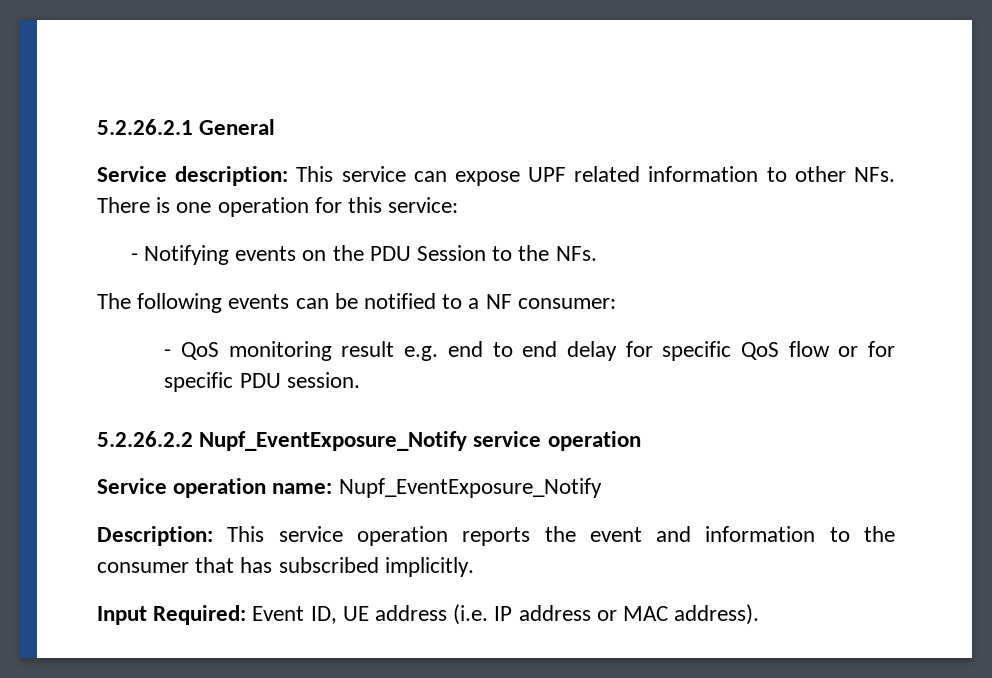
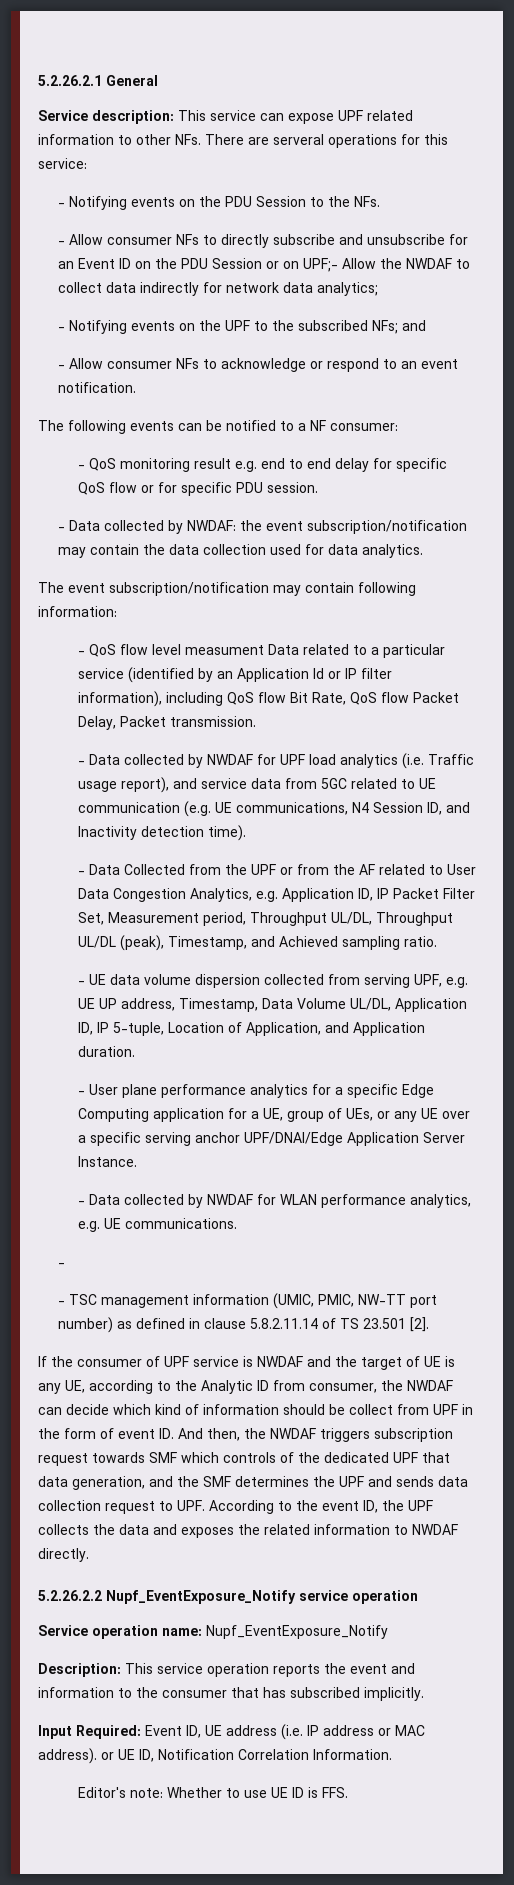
- Service description: This service can expose UPF related information to other NFs. There is one operation for this service:
+ Service description: This service can expose UPF related information to other NFs. There are serveral operations for this service:
+ - Allow consumer NFs to directly subscribe and unsubscribe for an Event ID on the PDU Session or on UPF;- Allow the NWDAF to collect data indirectly for network data analytics;
+ - Notifying events on the UPF to the subscribed NFs; and
+ - Allow consumer NFs to acknowledge or respond to an event notification.
+ - Data collected by NWDAF: the event subscription/notification may contain the data collection used for data analytics.
+ The event subscription/notification may contain following information:
+ - QoS flow level measument Data related to a particular service (identified by an Application Id or IP filter information), including QoS flow Bit Rate, QoS flow Packet Delay, Packet transmission.
+ - Data collected by NWDAF for UPF load analytics (i.e. Traffic usage report), and service data from 5GC related to UE communication (e.g. UE communications, N4 Session ID, and Inactivity detection time).
+ - Data Collected from the UPF or from the AF related to User Data Congestion Analytics, e.g. Application ID, IP Packet Filter Set, Measurement period, Throughput UL/DL, Throughput UL/DL (peak), Timestamp, and Achieved sampling ratio.
+ - UE data volume dispersion collected from serving UPF, e.g. UE UP address, Timestamp, Data Volume UL/DL, Application ID, IP 5-tuple, Location of Application, and Application duration.
+ - User plane performance analytics for a specific Edge Computing application for a UE, group of UEs, or any UE over a specific serving anchor UPF/DNAI/Edge Application Server Instance.
+ - Data collected by NWDAF for WLAN performance analytics, e.g. UE communications.
+ -
+ - TSC management information (UMIC, PMIC, NW-TT port number) as defined in clause 5.8.2.11.14 of TS 23.501 [2].
+ If the consumer of UPF service is NWDAF and the target of UE is any UE, according to the Analytic ID from consumer, the NWDAF can decide which kind of information should be collect from UPF in the form of event ID. And then, the NWDAF triggers subscription request towards SMF which controls of the dedicated UPF that data generation, and the SMF determines the UPF and sends data collection request to UPF. According to the event ID, the UPF collects the data and exposes the related information to NWDAF directly.
- Input Required: Event ID, UE address (i.e. IP address or MAC address).
+ Input Required: Event ID, UE address (i.e. IP address or MAC address). or UE ID, Notification Correlation Information.
+ Editor's note: Whether to use UE ID is FFS.

